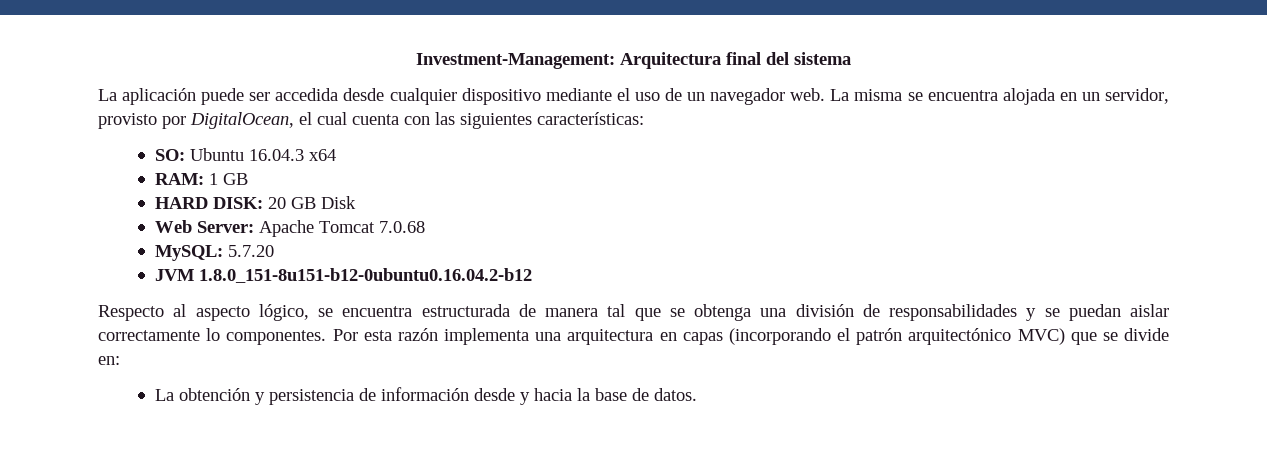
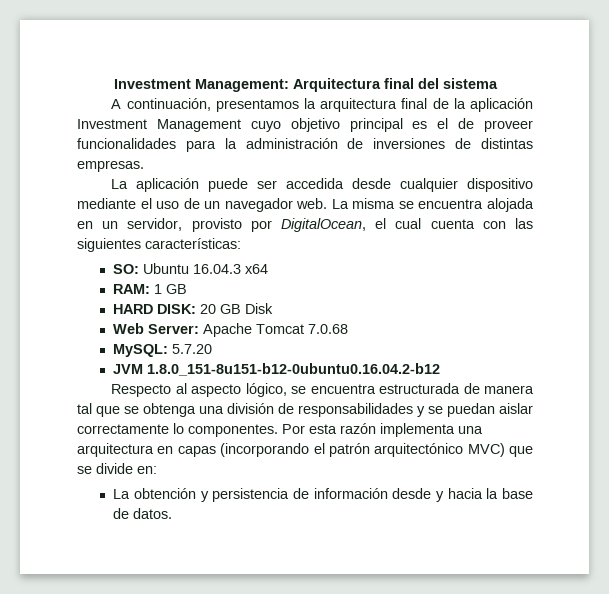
- Investment-Management: Arquitectura final del sistema
+ Investment Management: Arquitectura final del sistema
+ A continuación, presentamos la arquitectura final de la aplicación Investment Management cuyo objetivo principal es el de proveer funcionalidades para la administración de inversiones de distintas empresas.

